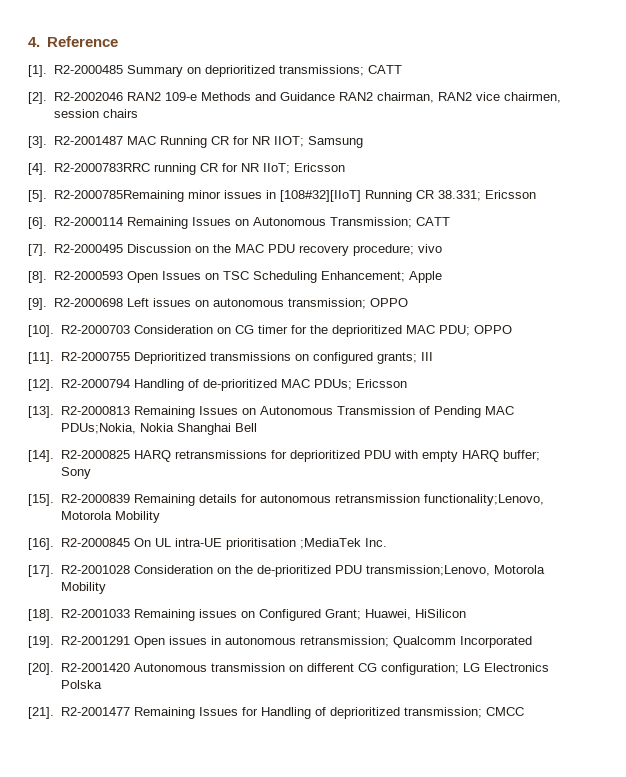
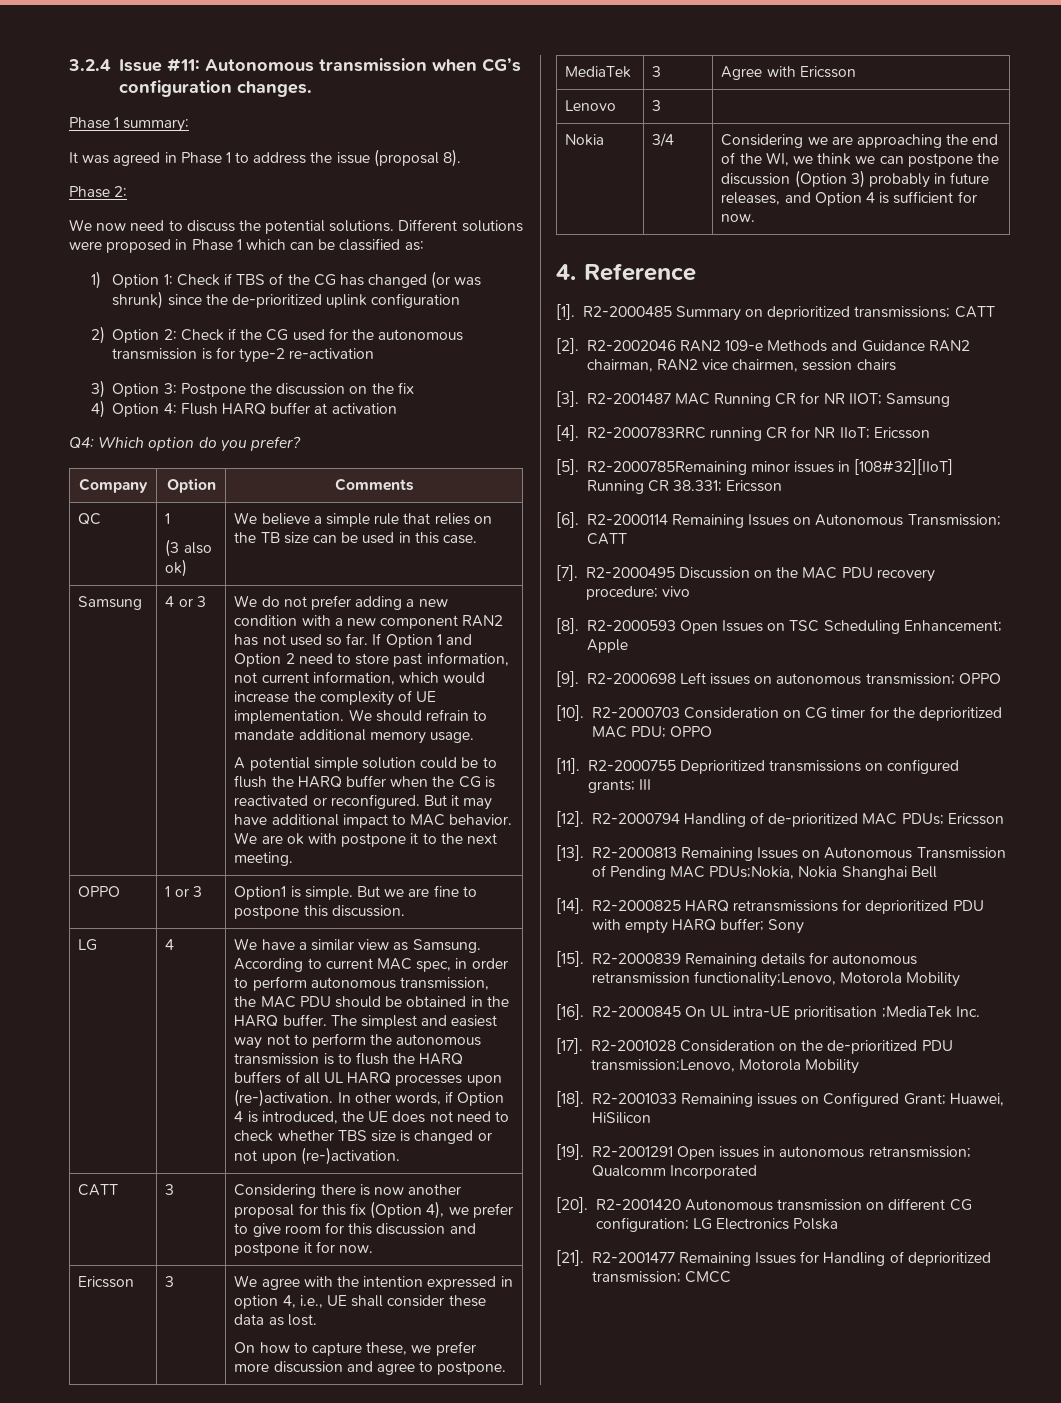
+ 3.2.4 Issue #11: Autonomous transmission when CG’s configuration changes.
+ Phase 1 summary:
+ It was agreed in Phase 1 to address the issue (proposal 8).
+ Phase 2:
+ We now need to discuss the potential solutions. Different solutions were proposed in Phase 1 which can be classified as:
+ 1) Option 1: Check if TBS of the CG has changed (or was shrunk) since the de-prioritized uplink configuration
+ 2) Option 2: Check if the CG used for the autonomous transmission is for type-2 re-activation
+ 3) Option 3: Postpone the discussion on the fix
+ 4) Option 4: Flush HARQ buffer at activation
+ Q4: Which option do you prefer?
+ Company | Option | Comments
+ QC | 1
+ (3 also ok) | We believe a simple rule that relies on the TB size can be used in this case.
+ Samsung | 4 or 3 | We do not prefer adding a new condition with a new component RAN2 has not used so far. If Option 1 and Option 2 need to store past information, not current information, which would increase the complexity of UE implementation. We should refrain to mandate additional memory usage.
+ A potential simple solution could be to flush the HARQ buffer when the CG is reactivated or reconfigured. But it may have additional impact to MAC behavior. We are ok with postpone it to the next meeting.
+ OPPO | 1 or 3 | Option1 is simple. But we are fine to postpone this discussion.
+ LG | 4 | We have a similar view as Samsung. According to current MAC spec, in order to perform autonomous transmission, the MAC PDU should be obtained in the HARQ buffer. The simplest and easiest way not to perform the autonomous transmission is to flush the HARQ buffers of all UL HARQ processes upon (re-)activation. In other words, if Option 4 is introduced, the UE does not need to check whether TBS size is changed or not upon (re-)activation.
+ CATT | 3 | Considering there is now another proposal for this fix (Option 4), we prefer to give room for this discussion and postpone it for now.
+ Ericsson | 3 | We agree with the intention expressed in option 4, i.e., UE shall consider these data as lost.
+ On how to capture these, we prefer more discussion and agree to postpone.
+ MediaTek | 3 | Agree with Ericsson
+ Lenovo | 3 |
+ Nokia | 3/4 | Considering we are approaching the end of the WI, we think we can postpone the discussion (Option 3) probably in future releases, and Option 4 is sufficient for now.

